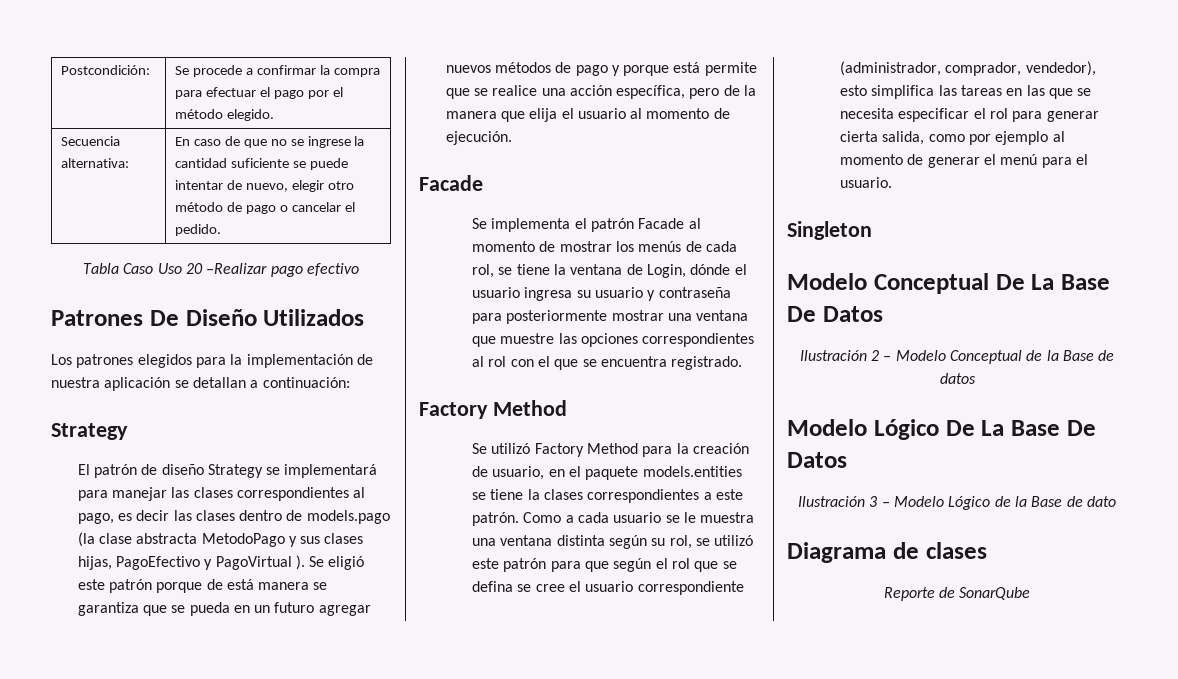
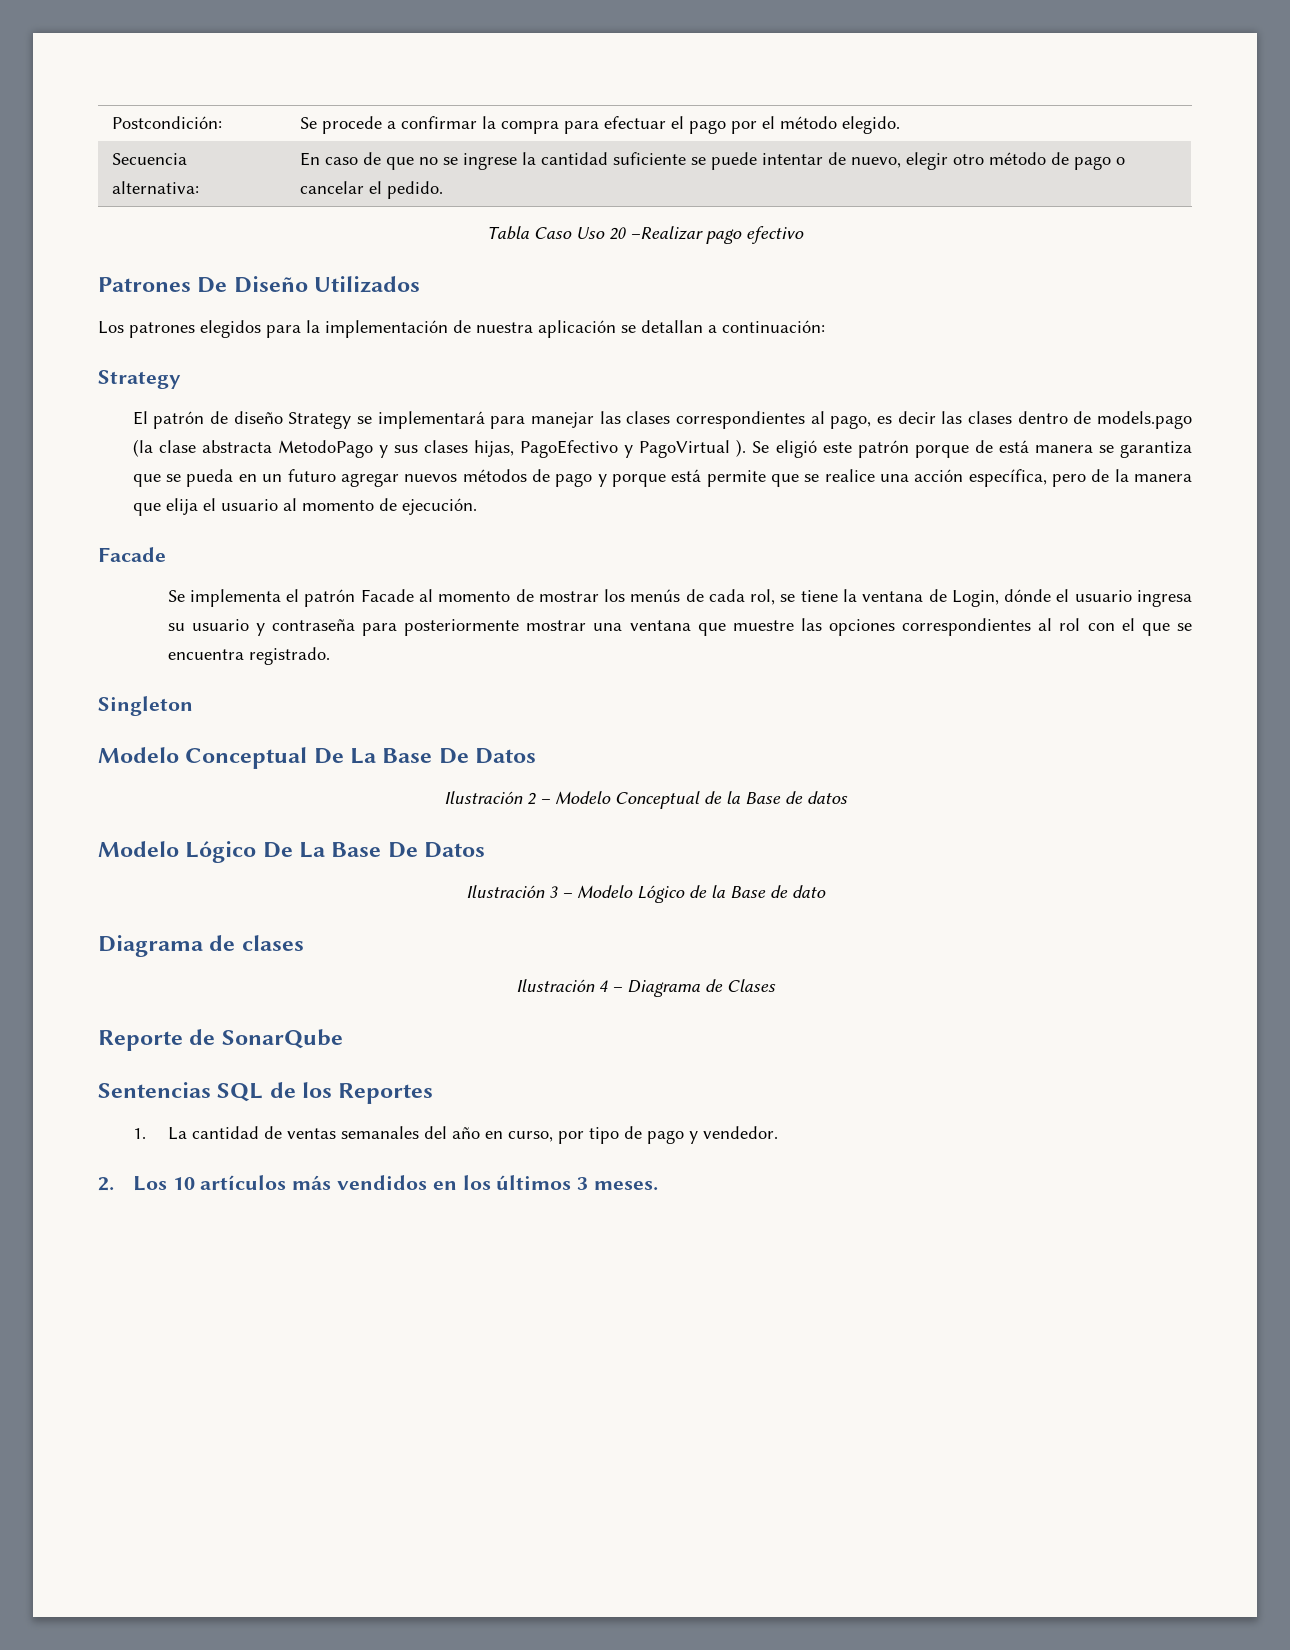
  Se implementa el patrón Facade al momento de mostrar los menús de cada rol, se tiene la ventana de Login, dónde el usuario ingresa su usuario y contraseña para posteriormente mostrar una ventana que muestre las opciones correspondientes al rol con el que se encuentra registrado.
- Factory Method
- Se utilizó Factory Method para la creación de usuario, en el paquete models.entities se tiene la clases correspondientes a este patrón. Como a cada usuario se le muestra una ventana distinta según su rol, se utilizó este patrón para que según el rol que se defina se cree el usuario correspondiente (administrador, comprador, vendedor), esto simplifica las tareas en las que se necesita especificar el rol para generar cierta salida, como por ejemplo al momento de generar el menú para el usuario.
+ Ilustración 4 – Diagrama de Clases
  Reporte de SonarQube
+ Sentencias SQL de los Reportes
+ 1. La cantidad de ventas semanales del año en curso, por tipo de pago y vendedor.
+ 2. Los 10 artículos más vendidos en los últimos 3 meses.

